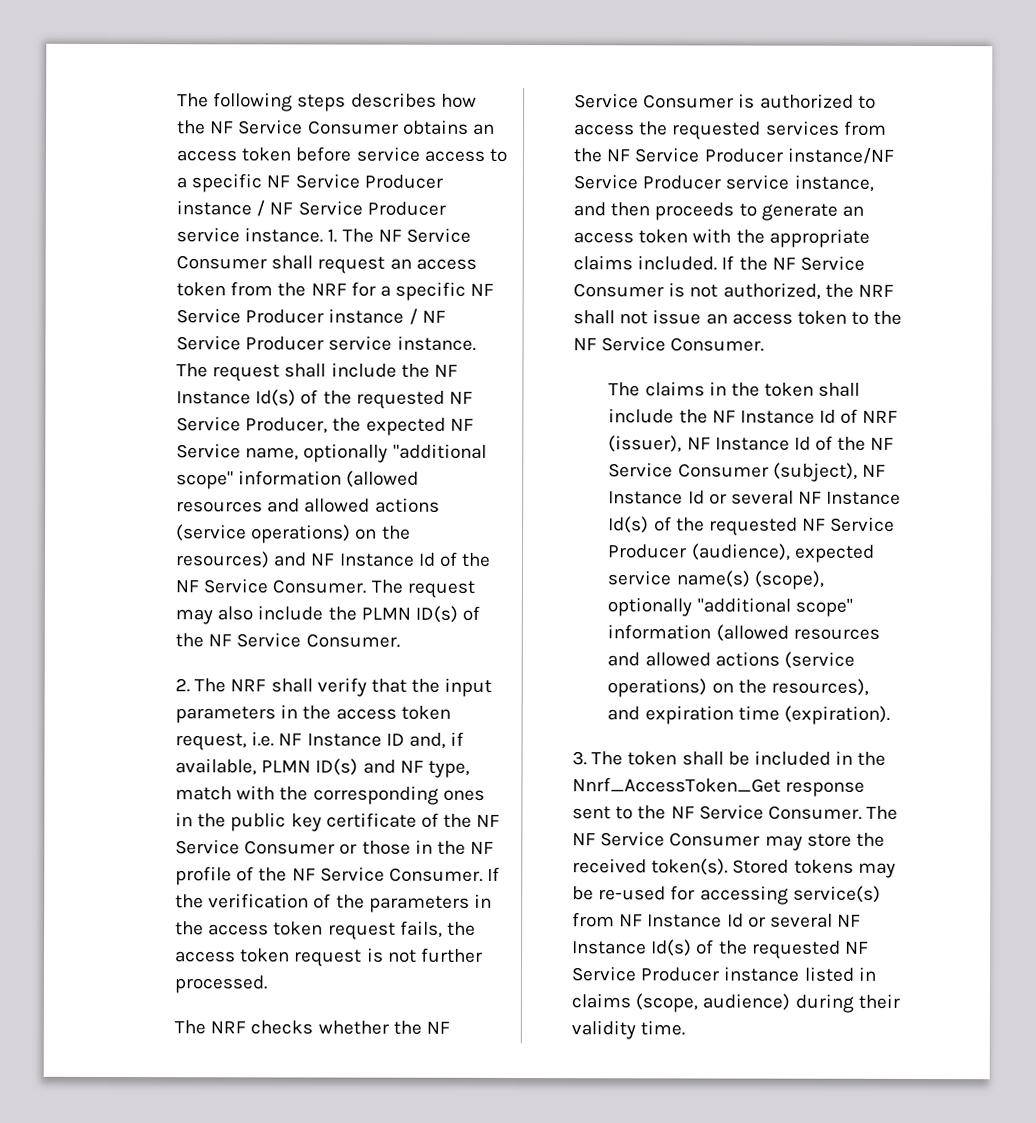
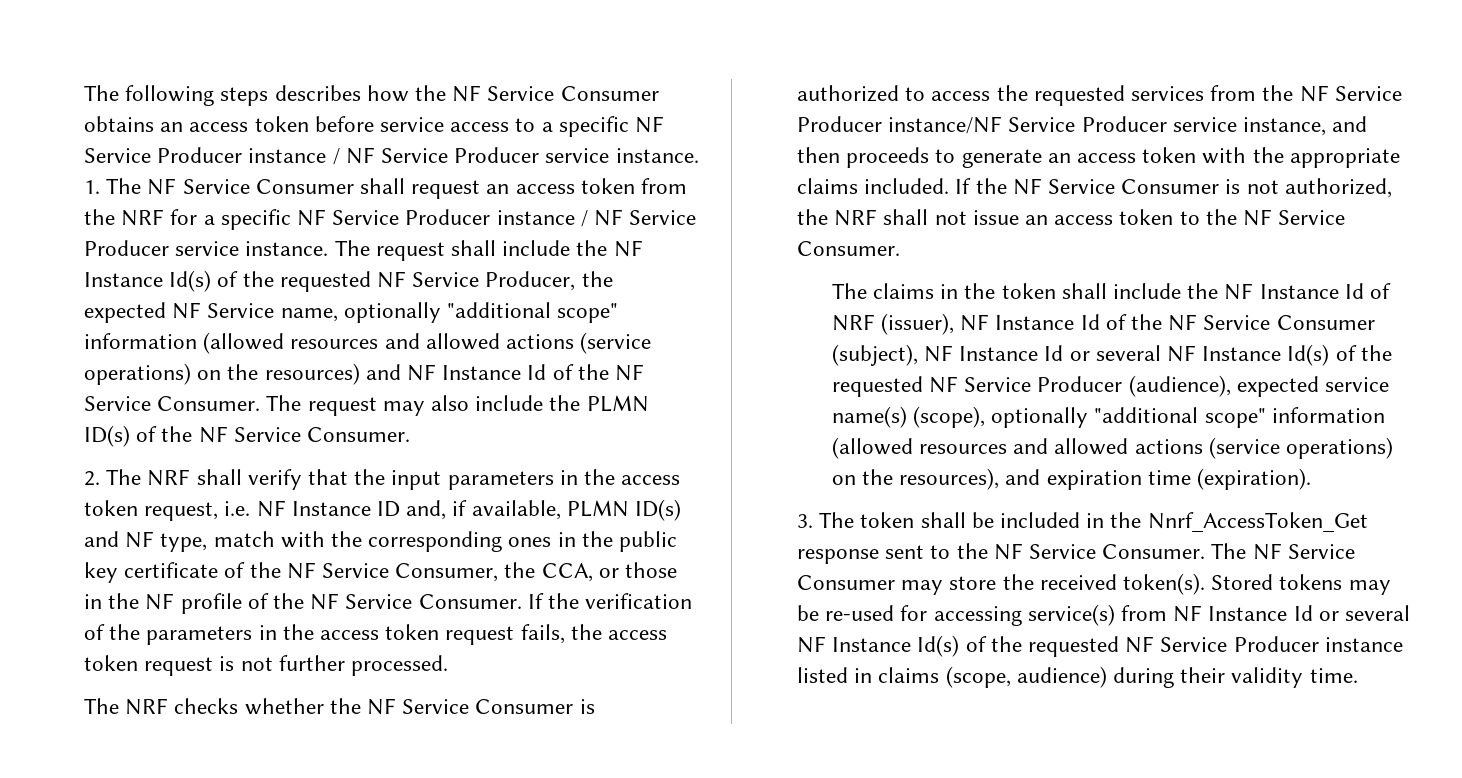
- 2. The NRF shall verify that the input parameters in the access token request, i.e. NF Instance ID and, if available, PLMN ID(s) and NF type, match with the corresponding ones in the public key certificate of the NF Service Consumer or those in the NF profile of the NF Service Consumer.
+ 2. The NRF shall verify that the input parameters in the access token request, i.e. NF Instance ID and, if available, PLMN ID(s) and NF type, match with the corresponding ones in the public key certificate of the NF Service Consumer, the CCA, or those in the NF profile of the NF Service Consumer.

